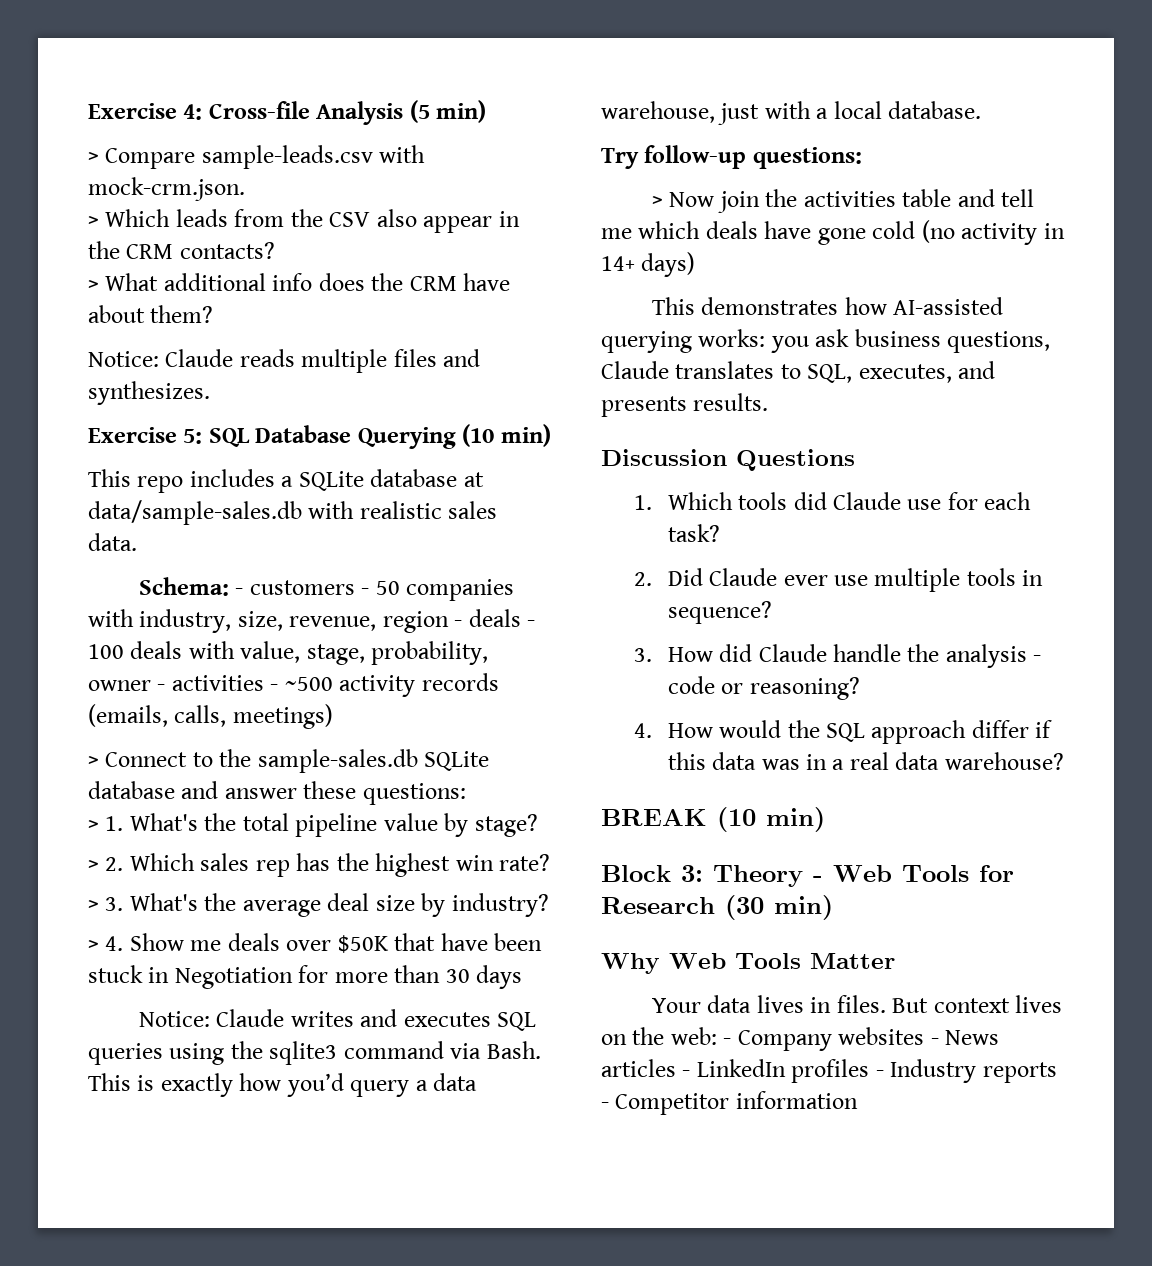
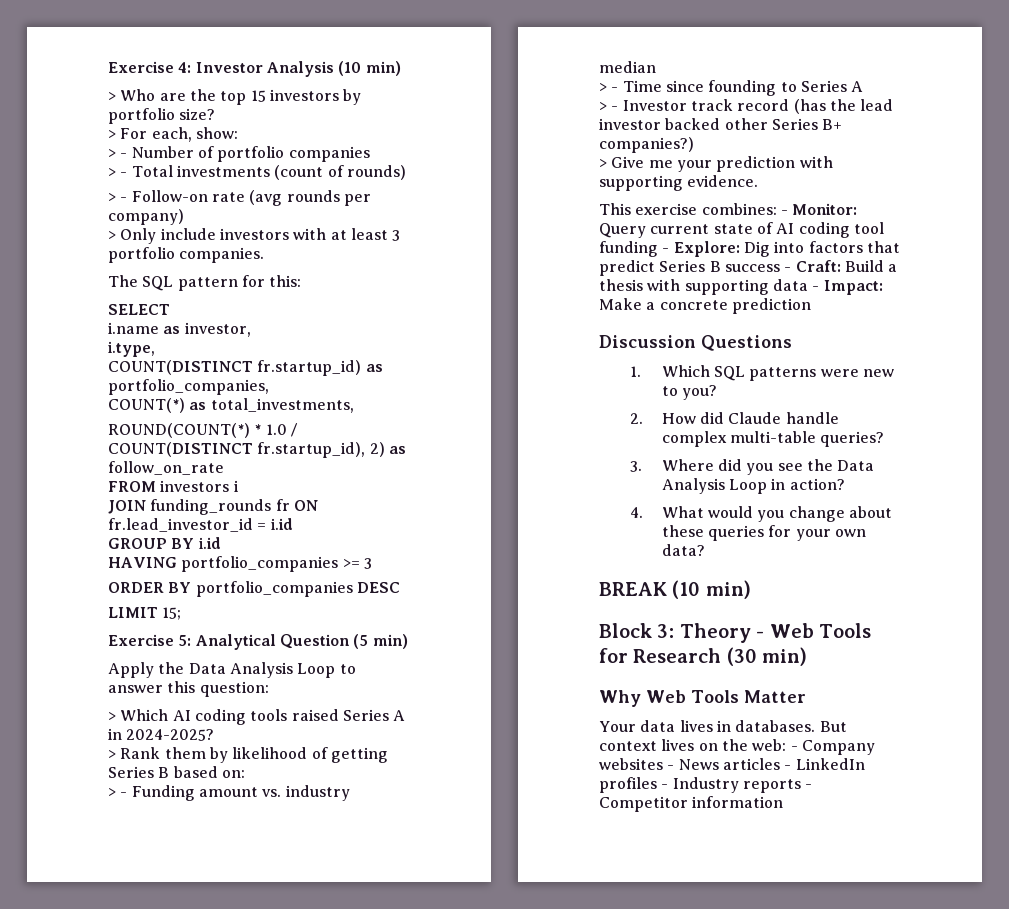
- Exercise 4: Cross-file Analysis (5 min)
- > Compare sample-leads.csv with mock-crm.json.
- > Which leads from the CSV also appear in the CRM contacts?
- > What additional info does the CRM have about them?
- Notice: Claude reads multiple files and synthesizes.
- Exercise 5: SQL Database Querying (10 min)
- This repo includes a SQLite database at data/sample-sales.db with realistic sales data.
- Schema: - customers - 50 companies with industry, size, revenue, region - deals - 100 deals with value, stage, probability, owner - activities - ~500 activity records (emails, calls, meetings)
- > Connect to the sample-sales.db SQLite database and answer these questions:
- > 1. What's the total pipeline value by stage?
- > 2. Which sales rep has the highest win rate?
- > 3. What's the average deal size by industry?
- > 4. Show me deals over $50K that have been stuck in Negotiation for more than 30 days
- Notice: Claude writes and executes SQL queries using the sqlite3 command via Bash. This is exactly how you’d query a data warehouse, just with a local database.
- Try follow-up questions:
- > Now join the activities table and tell me which deals have gone cold (no activity in 14+ days)
- This demonstrates how AI-assisted querying works: you ask business questions, Claude translates to SQL, executes, and presents results.
+ Exercise 4: Investor Analysis (10 min)
+ > Who are the top 15 investors by portfolio size?
+ > For each, show:
+ > - Number of portfolio companies
+ > - Total investments (count of rounds)
+ > - Follow-on rate (avg rounds per company)
+ > Only include investors with at least 3 portfolio companies.
+ The SQL pattern for this:
+ SELECT
+ i.name as investor,
+ i.type,
+ COUNT(DISTINCT fr.startup_id) as portfolio_companies,
+ COUNT(*) as total_investments,
+ ROUND(COUNT(*) * 1.0 / COUNT(DISTINCT fr.startup_id), 2) as follow_on_rate
+ FROM investors i
+ JOIN funding_rounds fr ON fr.lead_investor_id = i.id
+ GROUP BY i.id
+ HAVING portfolio_companies >= 3
+ ORDER BY portfolio_companies DESC
+ LIMIT 15;
+ Exercise 5: Analytical Question (5 min)
+ Apply the Data Analysis Loop to answer this question:
+ > Which AI coding tools raised Series A in 2024-2025?
+ > Rank them by likelihood of getting Series B based on:
+ > - Funding amount vs. industry median
+ > - Time since founding to Series A
+ > - Investor track record (has the lead investor backed other Series B+ companies?)
+ > Give me your prediction with supporting evidence.
+ This exercise combines: - Monitor: Query current state of AI coding tool funding - Explore: Dig into factors that predict Series B success - Craft: Build a thesis with supporting data - Impact: Make a concrete prediction
  Discussion Questions
- 1. Which tools did Claude use for each task?
- 2. Did Claude ever use multiple tools in sequence?
- 3. How did Claude handle the analysis - code or reasoning?
- 4. How would the SQL approach differ if this data was in a real data warehouse?
+ 1. Which SQL patterns were new to you?
+ 2. How did Claude handle complex multi-table queries?
+ 3. Where did you see the Data Analysis Loop in action?
+ 4. What would you change about these queries for your own data?
- Your data lives in files.
+ Your data lives in databases.

